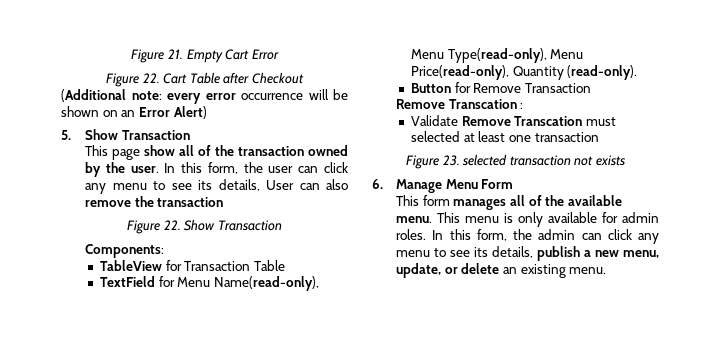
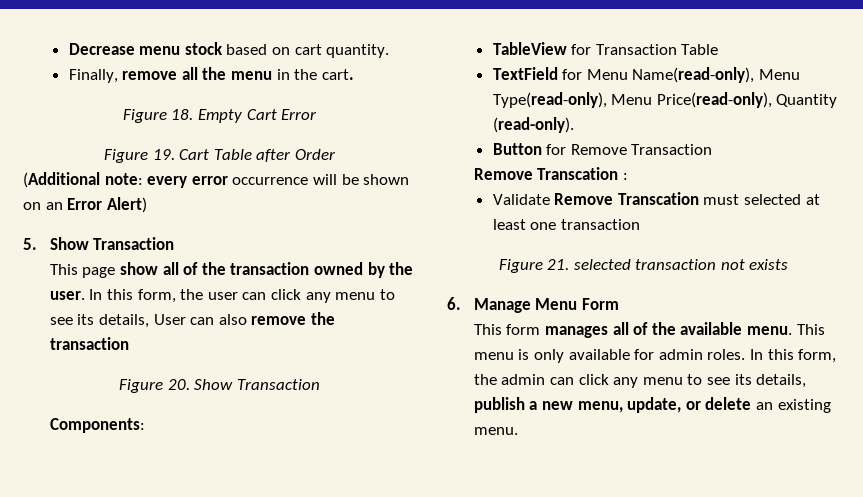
- Figure 21. Empty Cart Error
+ Decrease menu stock based on cart quantity.
+ Finally, remove all the menu in the cart.
+ Figure 18. Empty Cart Error
- Figure 22. Cart Table after Checkout
+ Figure 19. Cart Table after Order
- Figure 22. Show Transaction
+ Figure 20. Show Transaction
- Figure 23. selected transaction not exists
+ Figure 21. selected transaction not exists

